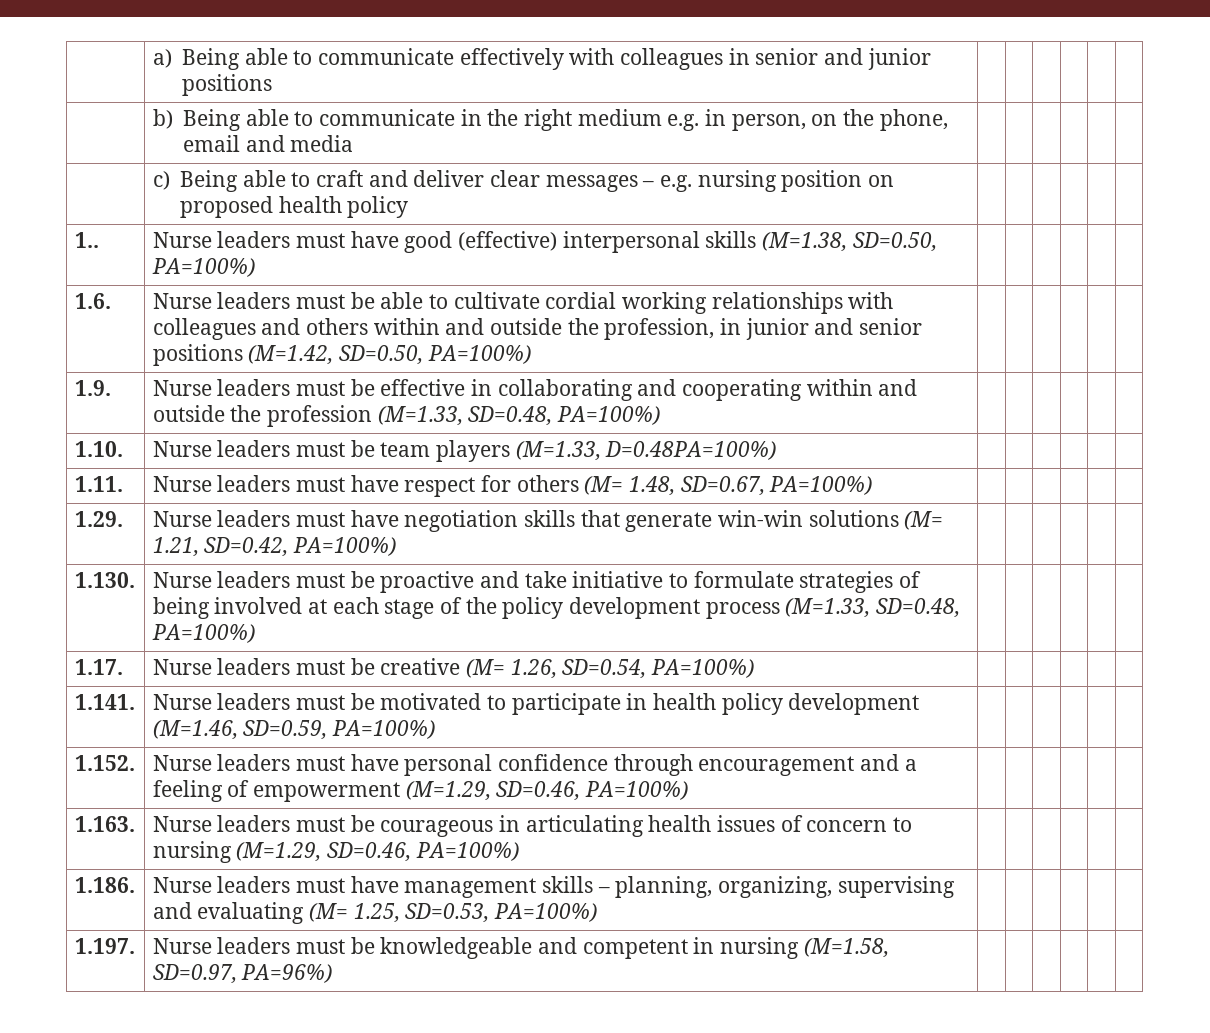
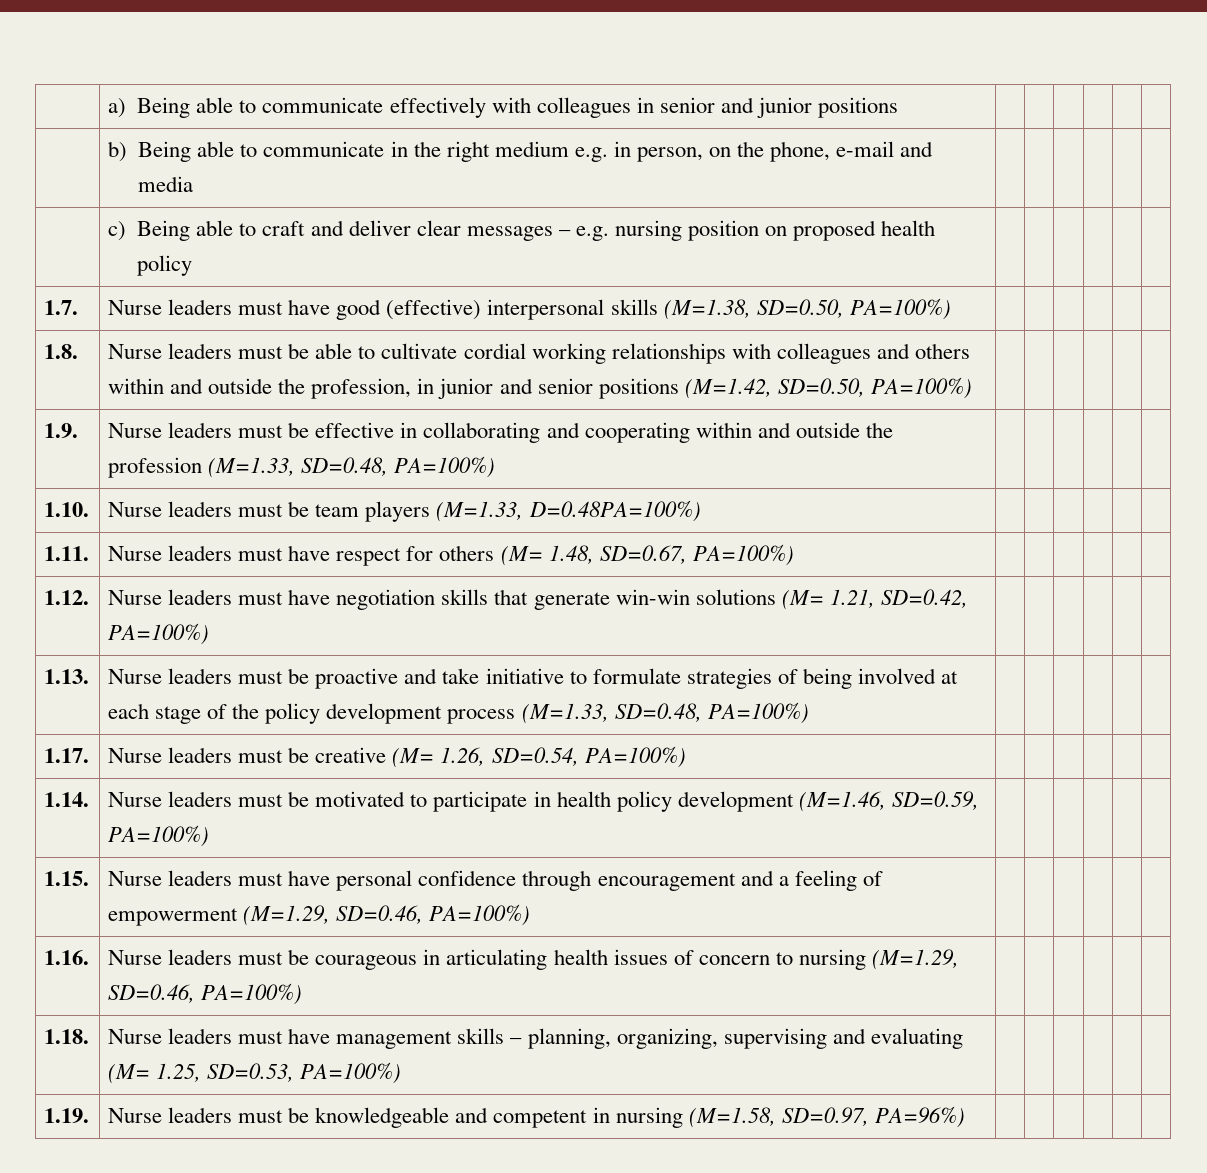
- | b) Being able to communicate in the right medium e.g. in person, on the phone, email and media | | | | | |
+ | b) Being able to communicate in the right medium e.g. in person, on the phone, e-mail and media | | | | | |
- 1.. | Nurse leaders must have good (effective) interpersonal skills (M=1.38, SD=0.50, PA=100%) | | | | | |
+ 1.7. | Nurse leaders must have good (effective) interpersonal skills (M=1.38, SD=0.50, PA=100%) | | | | | |
- 1.6. | Nurse leaders must be able to cultivate cordial working relationships with colleagues and others within and outside the profession, in junior and senior positions (M=1.42, SD=0.50, PA=100%) | | | | | |
+ 1.8. | Nurse leaders must be able to cultivate cordial working relationships with colleagues and others within and outside the profession, in junior and senior positions (M=1.42, SD=0.50, PA=100%) | | | | | |
- 1.29. | Nurse leaders must have negotiation skills that generate win-win solutions (M= 1.21, SD=0.42, PA=100%) | | | | | |
+ 1.12. | Nurse leaders must have negotiation skills that generate win-win solutions (M= 1.21, SD=0.42, PA=100%) | | | | | |
- 1.130. | Nurse leaders must be proactive and take initiative to formulate strategies of being involved at each stage of the policy development process (M=1.33, SD=0.48, PA=100%) | | | | | |
+ 1.13. | Nurse leaders must be proactive and take initiative to formulate strategies of being involved at each stage of the policy development process (M=1.33, SD=0.48, PA=100%) | | | | | |
- 1.141. | Nurse leaders must be motivated to participate in health policy development (M=1.46, SD=0.59, PA=100%) | | | | | |
+ 1.14. | Nurse leaders must be motivated to participate in health policy development (M=1.46, SD=0.59, PA=100%) | | | | | |
- 1.152. | Nurse leaders must have personal confidence through encouragement and a feeling of empowerment (M=1.29, SD=0.46, PA=100%) | | | | | |
+ 1.15. | Nurse leaders must have personal confidence through encouragement and a feeling of empowerment (M=1.29, SD=0.46, PA=100%) | | | | | |
- 1.163. | Nurse leaders must be courageous in articulating health issues of concern to nursing (M=1.29, SD=0.46, PA=100%) | | | | | |
+ 1.16. | Nurse leaders must be courageous in articulating health issues of concern to nursing (M=1.29, SD=0.46, PA=100%) | | | | | |
- 1.186. | Nurse leaders must have management skills – planning, organizing, supervising and evaluating (M= 1.25, SD=0.53, PA=100%) | | | | | |
+ 1.18. | Nurse leaders must have management skills – planning, organizing, supervising and evaluating (M= 1.25, SD=0.53, PA=100%) | | | | | |
- 1.197. | Nurse leaders must be knowledgeable and competent in nursing (M=1.58, SD=0.97, PA=96%) | | | | | |
+ 1.19. | Nurse leaders must be knowledgeable and competent in nursing (M=1.58, SD=0.97, PA=96%) | | | | | |

